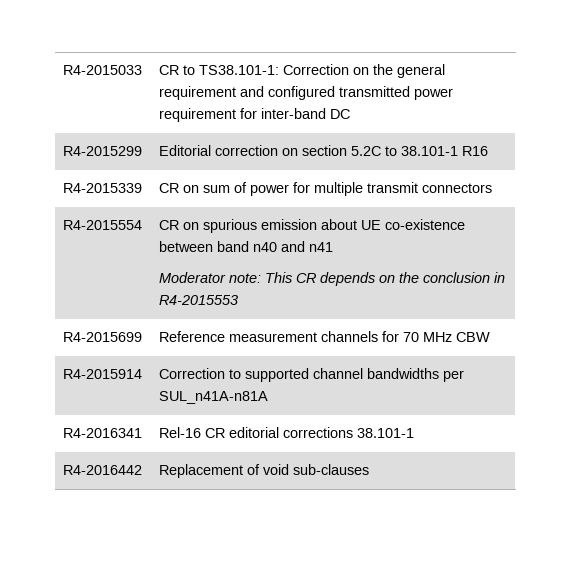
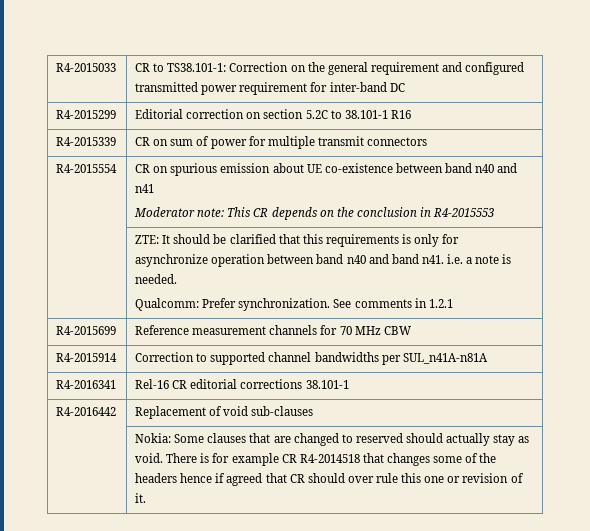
+ | ZTE: It should be clarified that this requirements is only for asynchronize operation between band n40 and band n41. i.e. a note is needed.
+ Qualcomm: Prefer synchronization. See comments in 1.2.1
+ | Nokia: Some clauses that are changed to reserved should actually stay as void. There is for example CR R4-2014518 that changes some of the headers hence if agreed that CR should over rule this one or revision of it.

